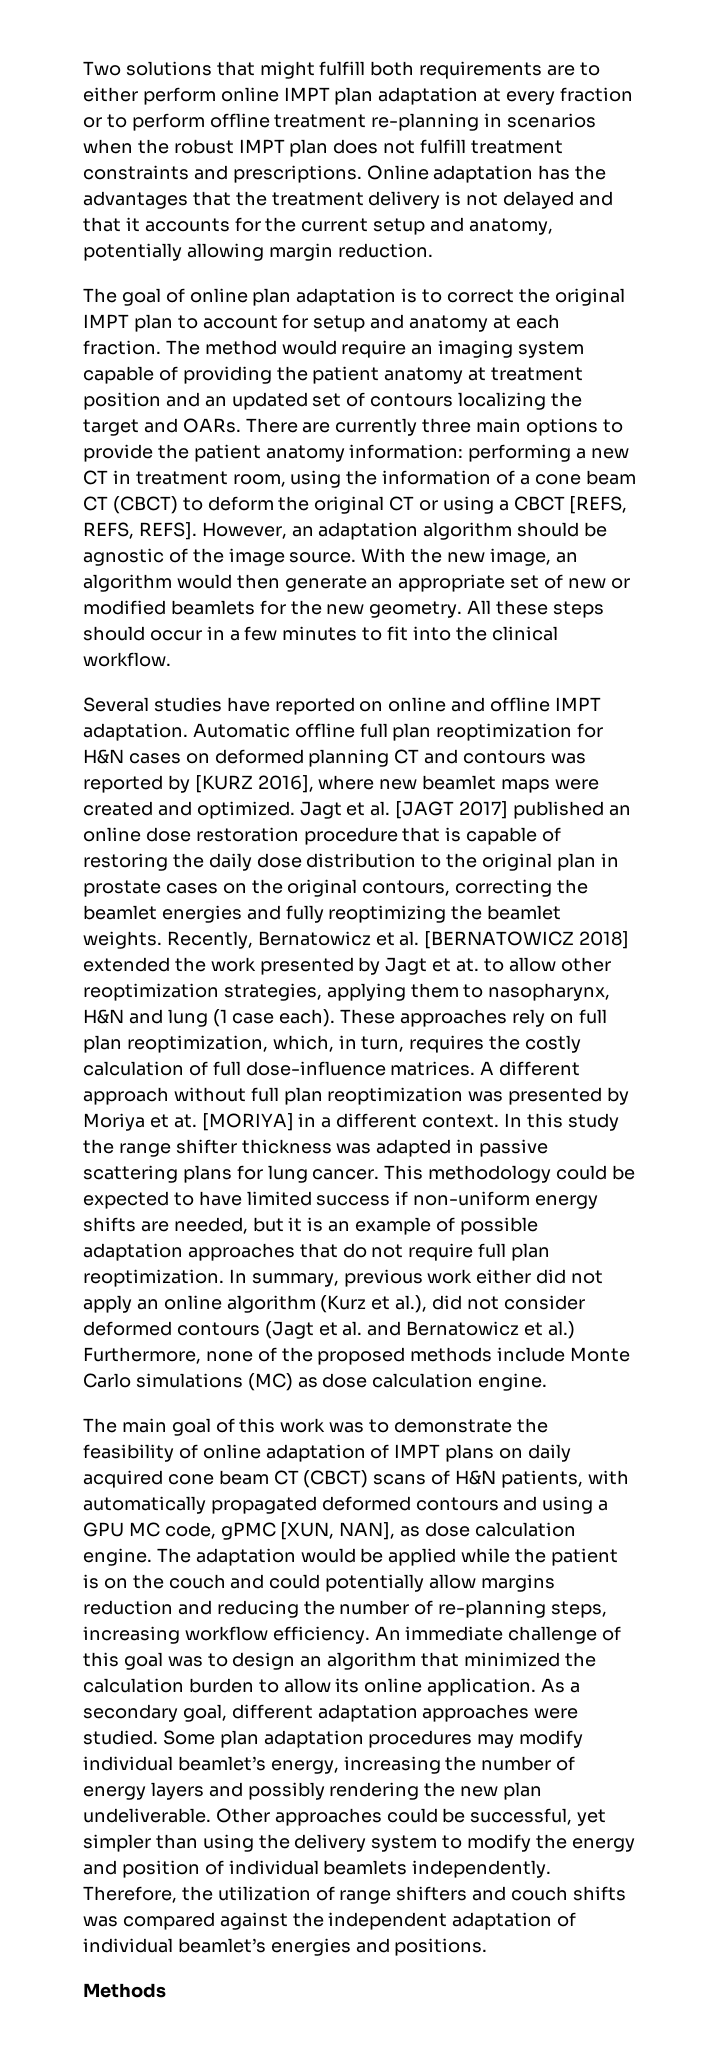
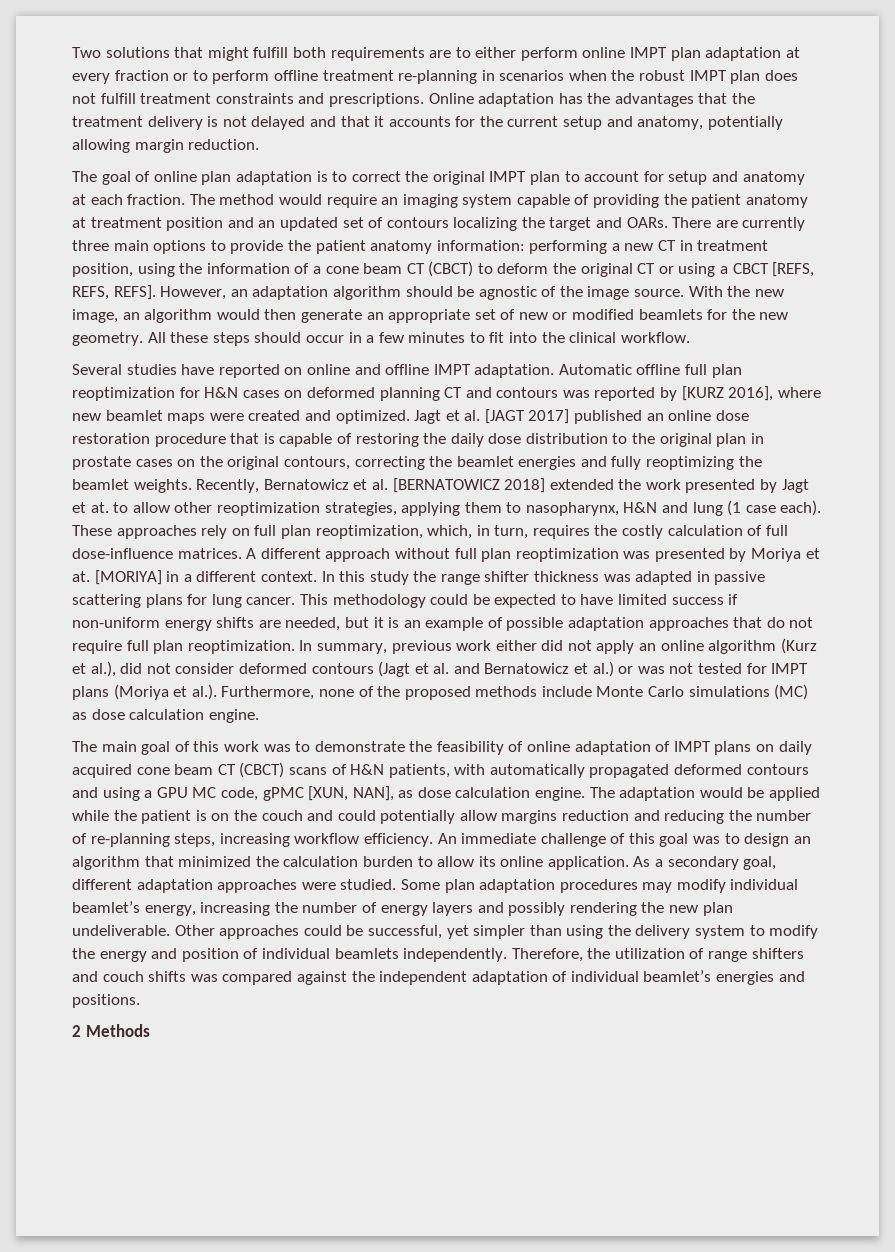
- There are currently three main options to provide the patient anatomy information: performing a new CT in treatment room, using the information of a cone beam CT (CBCT) to deform the original CT or using a CBCT [REFS, REFS, REFS].
+ There are currently three main options to provide the patient anatomy information: performing a new CT in treatment position, using the information of a cone beam CT (CBCT) to deform the original CT or using a CBCT [REFS, REFS, REFS].
- In summary, previous work either did not apply an online algorithm (Kurz et al.), did not consider deformed contours (Jagt et al. and Bernatowicz et al.) Furthermore, none of the proposed methods include Monte Carlo simulations (MC) as dose calculation engine.
+ In summary, previous work either did not apply an online algorithm (Kurz et al.), did not consider deformed contours (Jagt et al. and Bernatowicz et al.) or was not tested for IMPT plans (Moriya et al.). Furthermore, none of the proposed methods include Monte Carlo simulations (MC) as dose calculation engine.
- Methods
+ 2 Methods

